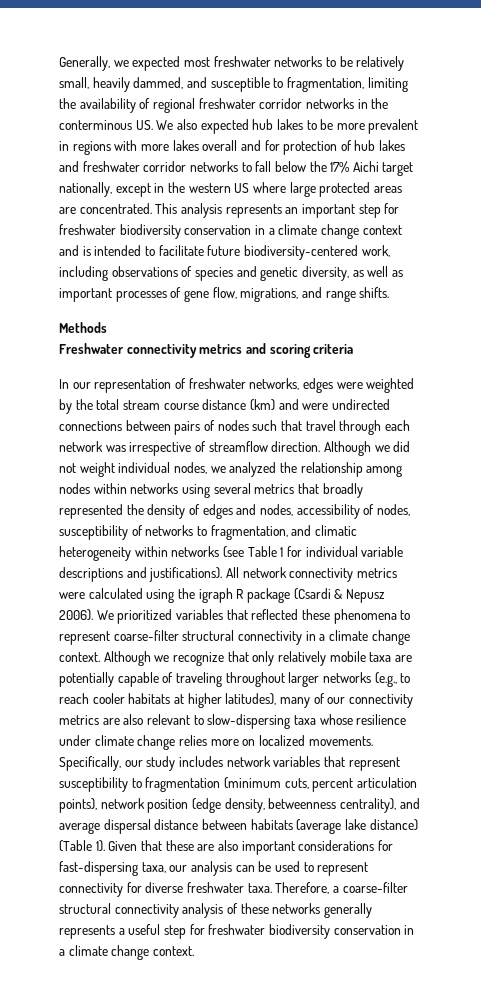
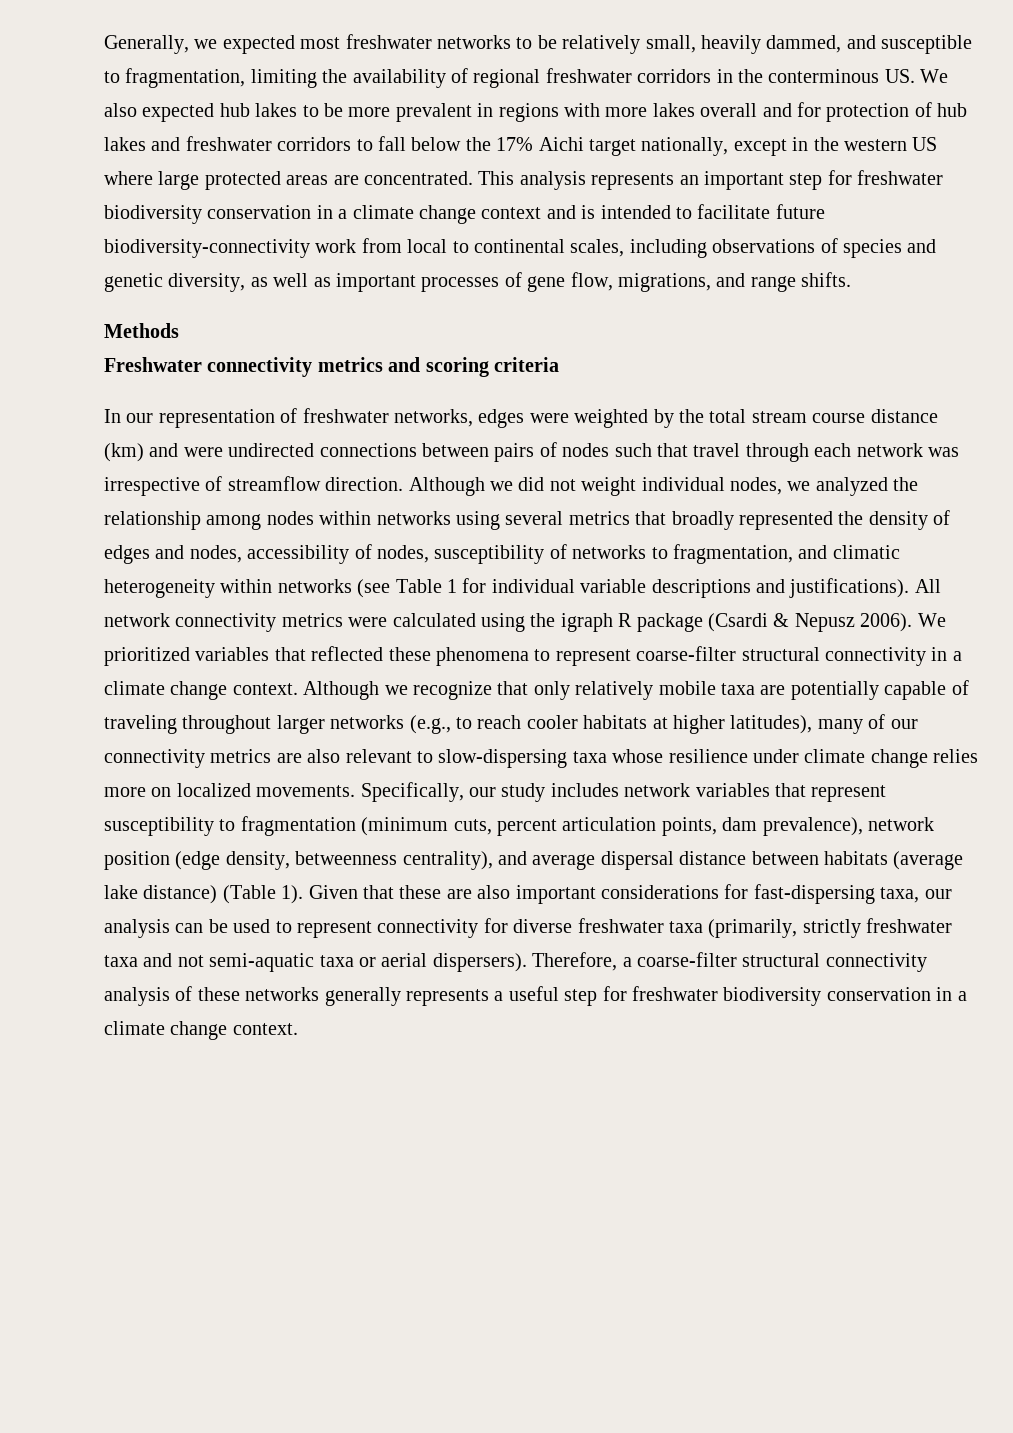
- Generally, we expected most freshwater networks to be relatively small, heavily dammed, and susceptible to fragmentation, limiting the availability of regional freshwater corridor networks in the conterminous US. We also expected hub lakes to be more prevalent in regions with more lakes overall and for protection of hub lakes and freshwater corridor networks to fall below the 17% Aichi target nationally, except in the western US where large protected areas are concentrated.
+ Generally, we expected most freshwater networks to be relatively small, heavily dammed, and susceptible to fragmentation, limiting the availability of regional freshwater corridors in the conterminous US. We also expected hub lakes to be more prevalent in regions with more lakes overall and for protection of hub lakes and freshwater corridors to fall below the 17% Aichi target nationally, except in the western US where large protected areas are concentrated.
- This analysis represents an important step for freshwater biodiversity conservation in a climate change context and is intended to facilitate future biodiversity-centered work, including observations of species and genetic diversity, as well as important processes of gene flow, migrations, and range shifts.
+ This analysis represents an important step for freshwater biodiversity conservation in a climate change context and is intended to facilitate future biodiversity-connectivity work from local to continental scales, including observations of species and genetic diversity, as well as important processes of gene flow, migrations, and range shifts.
- Specifically, our study includes network variables that represent susceptibility to fragmentation (minimum cuts, percent articulation points), network position (edge density, betweenness centrality), and average dispersal distance between habitats (average lake distance) (Table 1).
+ Specifically, our study includes network variables that represent susceptibility to fragmentation (minimum cuts, percent articulation points, dam prevalence), network position (edge density, betweenness centrality), and average dispersal distance between habitats (average lake distance) (Table 1).
- Given that these are also important considerations for fast-dispersing taxa, our analysis can be used to represent connectivity for diverse freshwater taxa.
+ Given that these are also important considerations for fast-dispersing taxa, our analysis can be used to represent connectivity for diverse freshwater taxa (primarily, strictly freshwater taxa and not semi-aquatic taxa or aerial dispersers).

